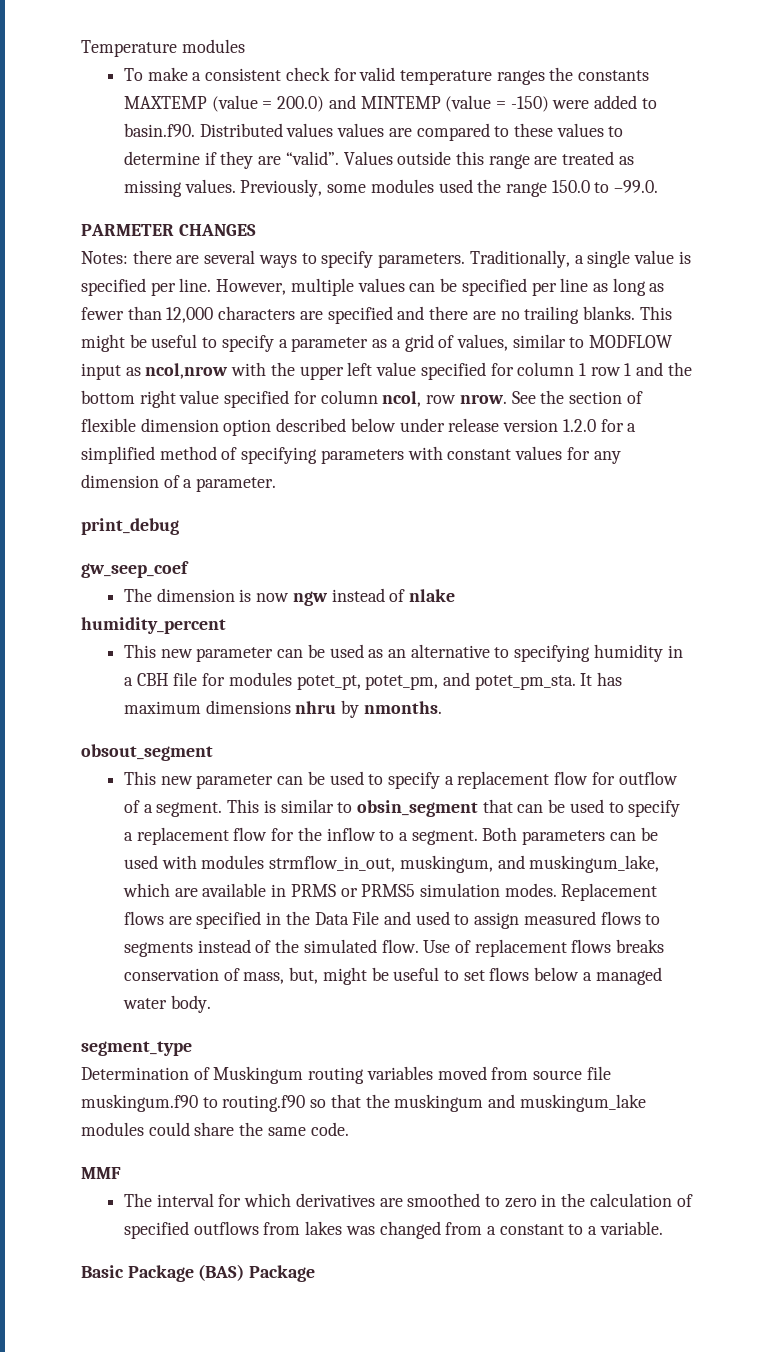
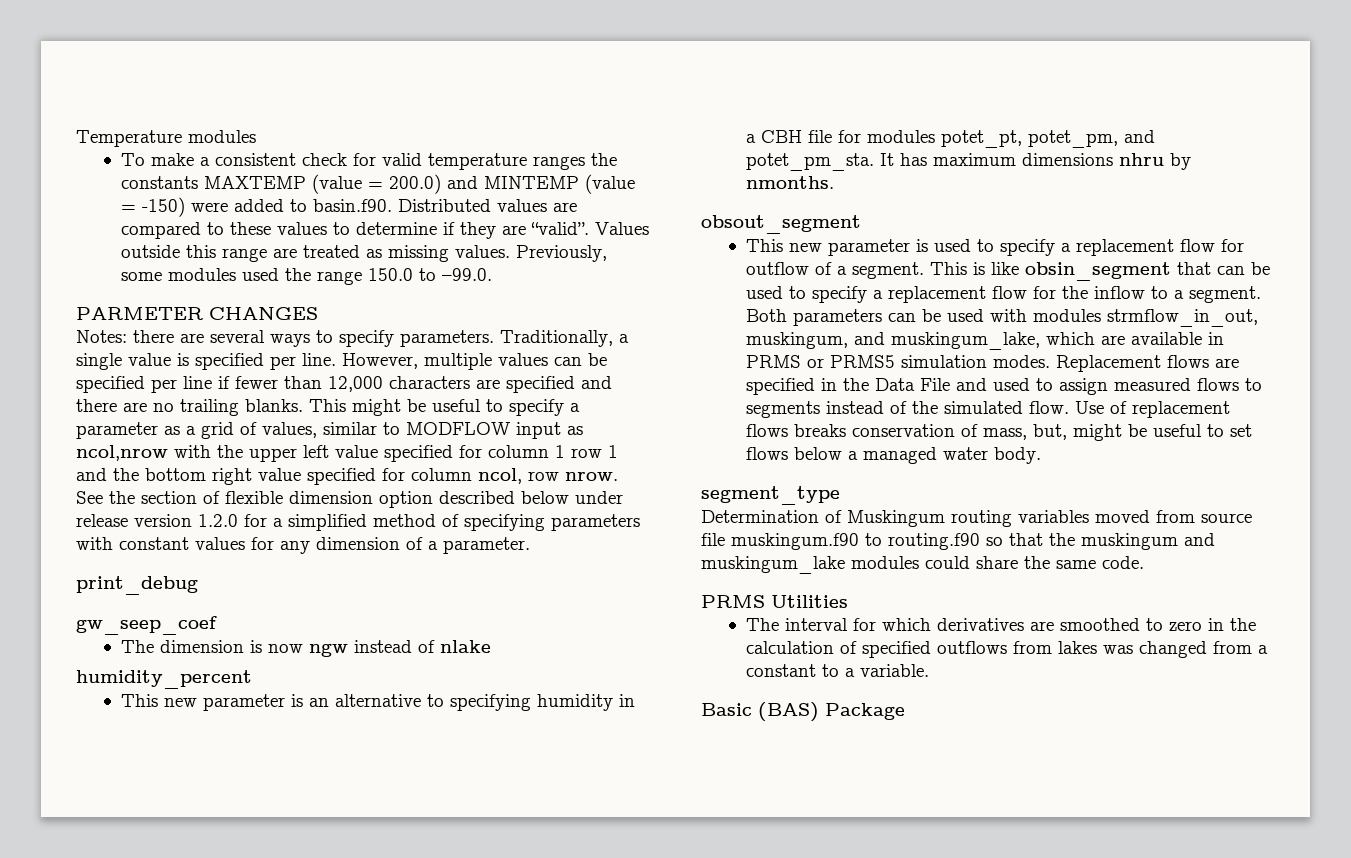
- To make a consistent check for valid temperature ranges the constants MAXTEMP (value = 200.0) and MINTEMP (value = -150) were added to basin.f90. Distributed values values are compared to these values to determine if they are “valid”.
+ To make a consistent check for valid temperature ranges the constants MAXTEMP (value = 200.0) and MINTEMP (value = -150) were added to basin.f90. Distributed values are compared to these values to determine if they are “valid”.
- However, multiple values can be specified per line as long as fewer than 12,000 characters are specified and there are no trailing blanks.
+ However, multiple values can be specified per line if fewer than 12,000 characters are specified and there are no trailing blanks.
- This new parameter can be used as an alternative to specifying humidity in a CBH file for modules potet_pt, potet_pm, and potet_pm_sta.
+ This new parameter is an alternative to specifying humidity in a CBH file for modules potet_pt, potet_pm, and potet_pm_sta.
- This new parameter can be used to specify a replacement flow for outflow of a segment.
+ This new parameter is used to specify a replacement flow for outflow of a segment.
- This is similar to obsin_segment that can be used to specify a replacement flow for the inflow to a segment.
+ This is like obsin_segment that can be used to specify a replacement flow for the inflow to a segment.
- MMF
+ PRMS Utilities
- Basic Package (BAS) Package
+ Basic (BAS) Package

